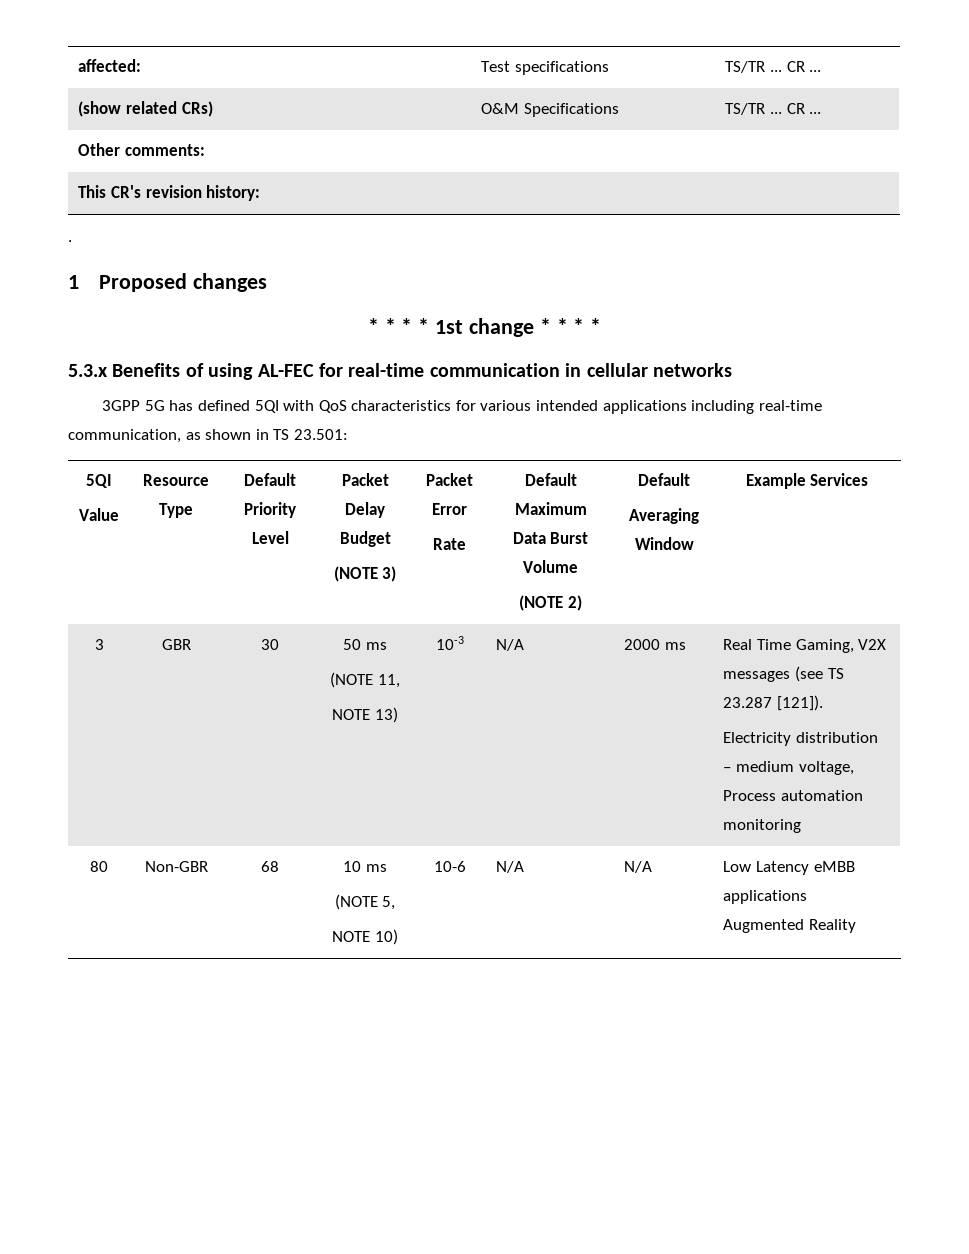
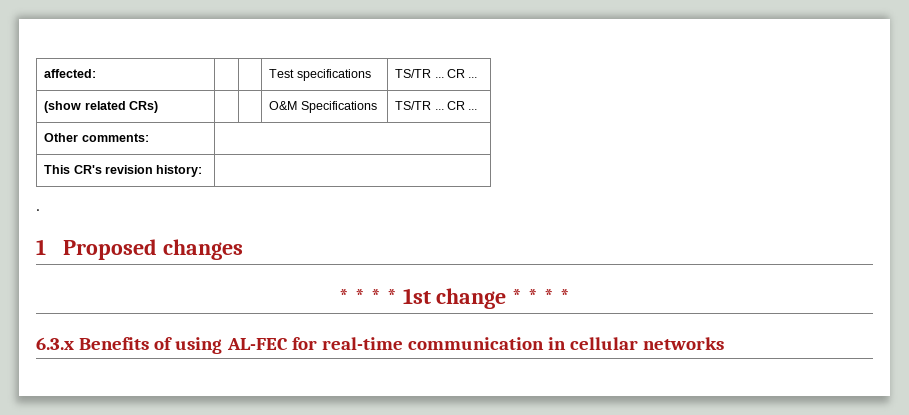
- 5.3.x Benefits of using AL-FEC for real-time communication in cellular networks
+ 6.3.x Benefits of using AL-FEC for real-time communication in cellular networks
- 3GPP 5G has defined 5QI with QoS characteristics for various intended applications including real-time communication, as shown in TS 23.501:
- 5QI
- Value | Resource Type | Default Priority Level | Packet Delay Budget
- (NOTE 3) | Packet Error
- Rate | Default Maximum Data Burst Volume
- (NOTE 2) | Default
- Averaging Window | Example Services
- 3 | GBR | 30 | 50 ms
- (NOTE 11,
- NOTE 13) | 10-3 | N/A | 2000 ms | Real Time Gaming, V2X messages (see TS 23.287 [121]).
- Electricity distribution – medium voltage, Process automation monitoring
- 80 | Non-GBR | 68 | 10 ms
- (NOTE 5,
- NOTE 10) | 10-6 | N/A | N/A | Low Latency eMBB applications Augmented Reality

